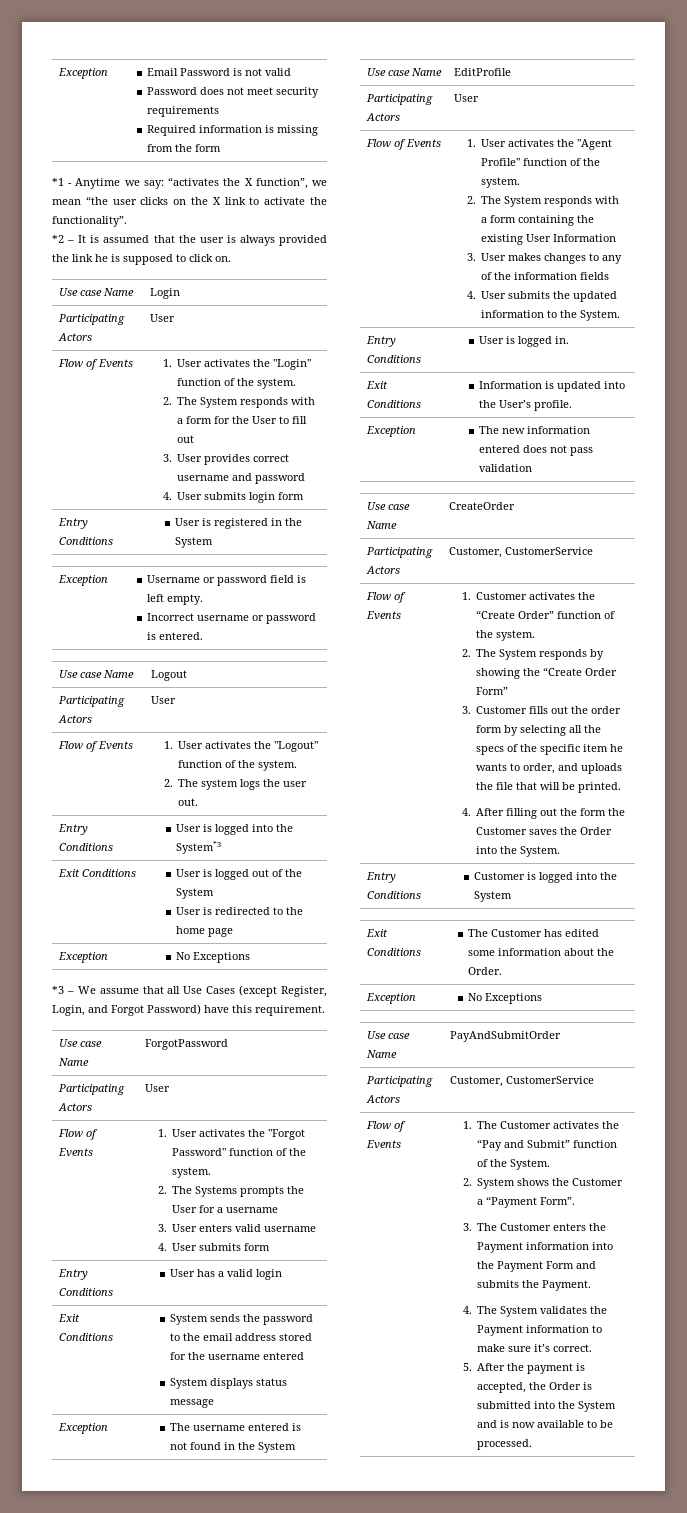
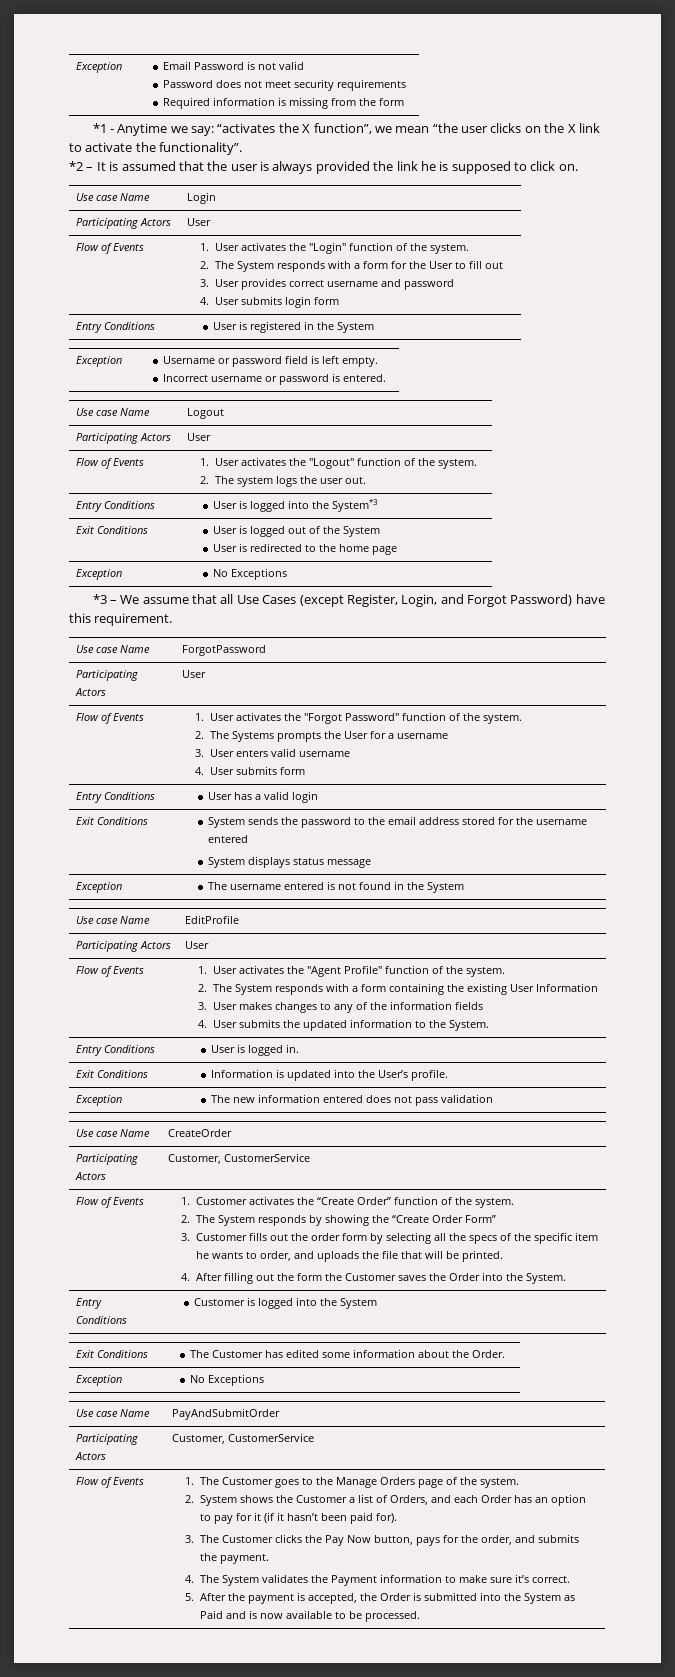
- 1. The Customer activates the “Pay and Submit” function of the System.
+ 1. The Customer goes to the Manage Orders page of the system.
- 2. System shows the Customer a “Payment Form”.
- 3. The Customer enters the Payment information into the Payment Form and submits the Payment.
+ 2. System shows the Customer a list of Orders, and each Order has an option to pay for it (if it hasn’t been paid for).
+ 3. The Customer clicks the Pay Now button, pays for the order, and submits the payment.
- 5. After the payment is accepted, the Order is submitted into the System and is now available to be processed.
+ 5. After the payment is accepted, the Order is submitted into the System as Paid and is now available to be processed.

